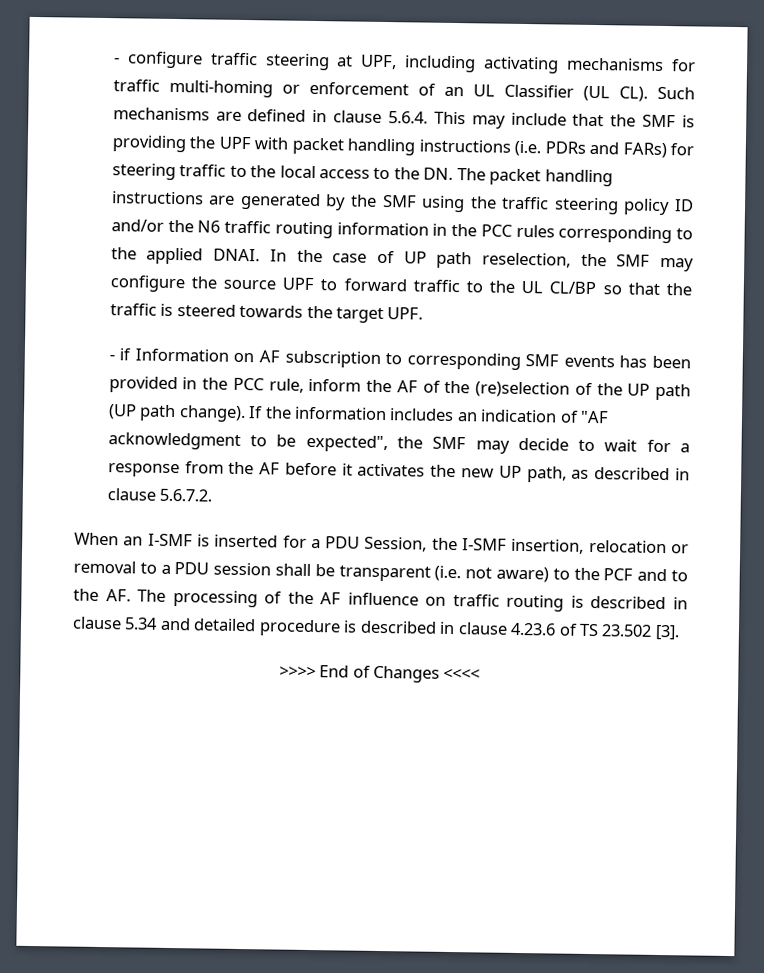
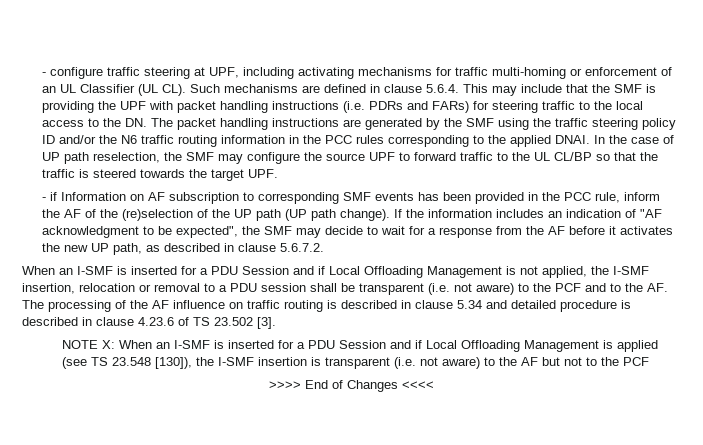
- When an I-SMF is inserted for a PDU Session, the I-SMF insertion, relocation or removal to a PDU session shall be transparent (i.e. not aware) to the PCF and to the AF. The processing of the AF influence on traffic routing is described in clause 5.34 and detailed procedure is described in clause 4.23.6 of TS 23.502 [3].
+ When an I-SMF is inserted for a PDU Session and if Local Offloading Management is not applied, the I-SMF insertion, relocation or removal to a PDU session shall be transparent (i.e. not aware) to the PCF and to the AF. The processing of the AF influence on traffic routing is described in clause 5.34 and detailed procedure is described in clause 4.23.6 of TS 23.502 [3].
+ NOTE X: When an I-SMF is inserted for a PDU Session and if Local Offloading Management is applied (see TS 23.548 [130]), the I-SMF insertion is transparent (i.e. not aware) to the AF but not to the PCF

